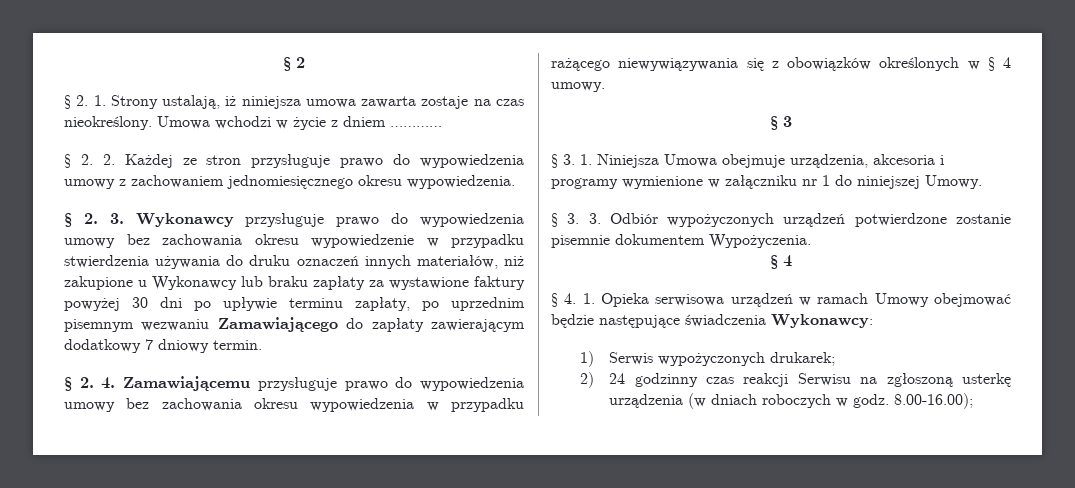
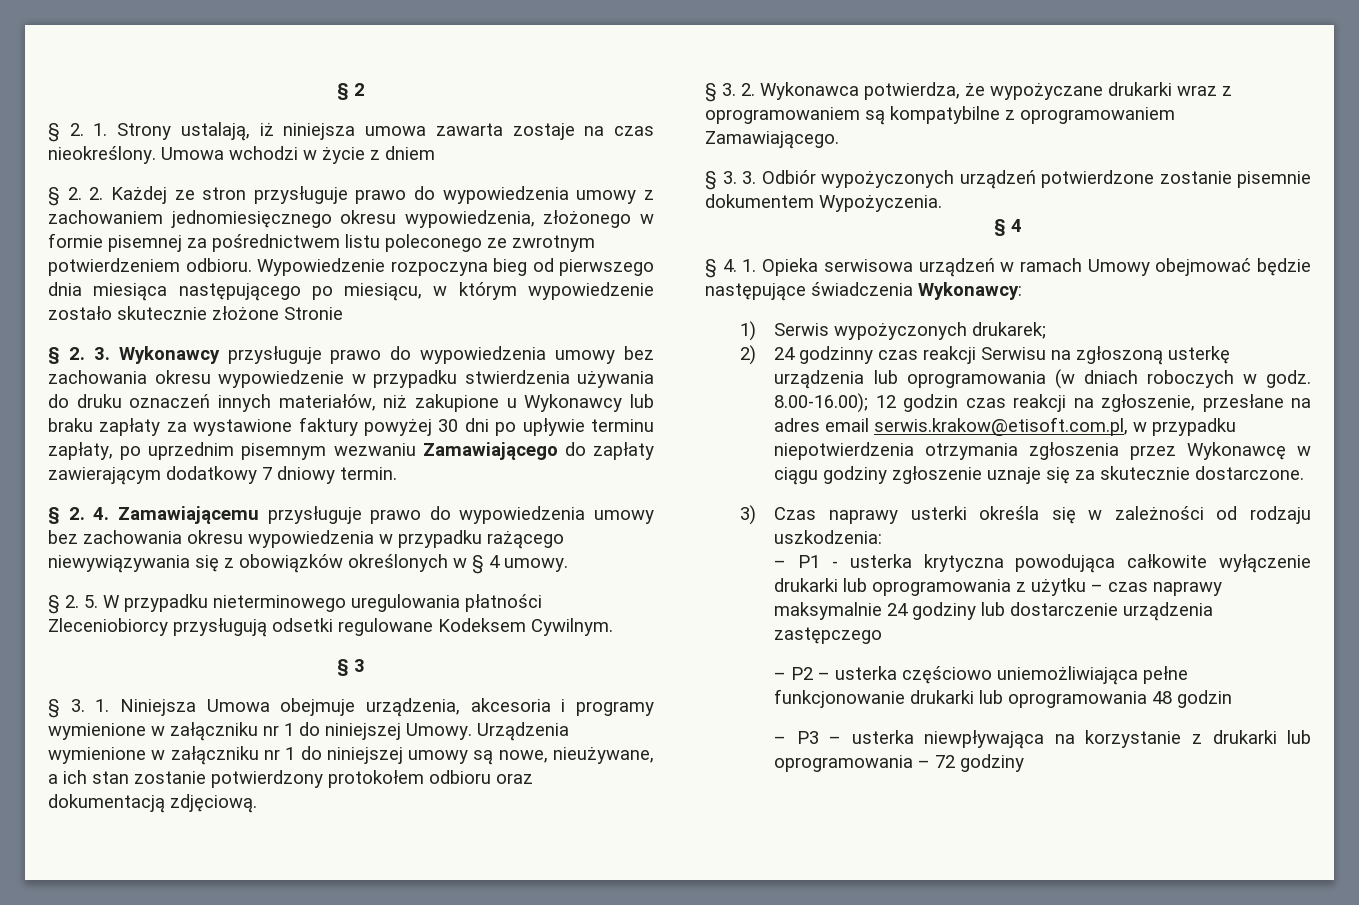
- Umowa wchodzi w życie z dniem …………
+ Umowa wchodzi w życie z dniem
- § 2. 2. Każdej ze stron przysługuje prawo do wypowiedzenia umowy z zachowaniem jednomiesięcznego okresu wypowiedzenia.
+ § 2. 2. Każdej ze stron przysługuje prawo do wypowiedzenia umowy z zachowaniem jednomiesięcznego okresu wypowiedzenia, złożonego w formie pisemnej za pośrednictwem listu poleconego ze zwrotnym potwierdzeniem odbioru. Wypowiedzenie rozpoczyna bieg od pierwszego dnia miesiąca następującego po miesiącu, w którym wypowiedzenie zostało skutecznie złożone Stronie
+ § 2. 5. W przypadku nieterminowego uregulowania płatności Zleceniobiorcy przysługują odsetki regulowane Kodeksem Cywilnym.
+ Urządzenia wymienione w załączniku nr 1 do niniejszej umowy są nowe, nieużywane, a ich stan zostanie potwierdzony protokołem odbioru oraz dokumentacją zdjęciową.
+ § 3. 2. Wykonawca potwierdza, że wypożyczane drukarki wraz z oprogramowaniem są kompatybilne z oprogramowaniem Zamawiającego.
- 2) 24 godzinny czas reakcji Serwisu na zgłoszoną usterkę urządzenia (w dniach roboczych w godz.
+ 2) 24 godzinny czas reakcji Serwisu na zgłoszoną usterkę urządzenia lub oprogramowania (w dniach roboczych w godz.
- 8.00-16.00);
+ 8.00-16.00); 12 godzin czas reakcji na zgłoszenie, przesłane na adres email serwis.krakow@etisoft.com.pl, w przypadku niepotwierdzenia otrzymania zgłoszenia przez Wykonawcę w ciągu godziny zgłoszenie uznaje się za skutecznie dostarczone.
+ 3) Czas naprawy usterki określa się w zależności od rodzaju uszkodzenia:
+ – P1 - usterka krytyczna powodująca całkowite wyłączenie drukarki lub oprogramowania z użytku – czas naprawy maksymalnie 24 godziny lub dostarczenie urządzenia zastępczego
+ – P2 – usterka częściowo uniemożliwiająca pełne funkcjonowanie drukarki lub oprogramowania 48 godzin
+ – P3 – usterka niewpływająca na korzystanie z drukarki lub oprogramowania – 72 godziny

